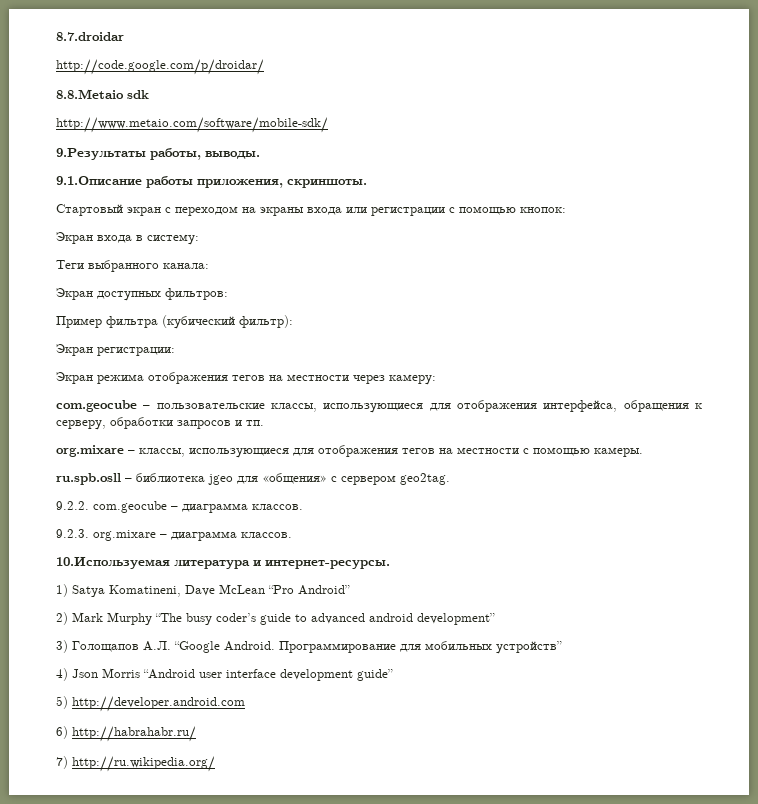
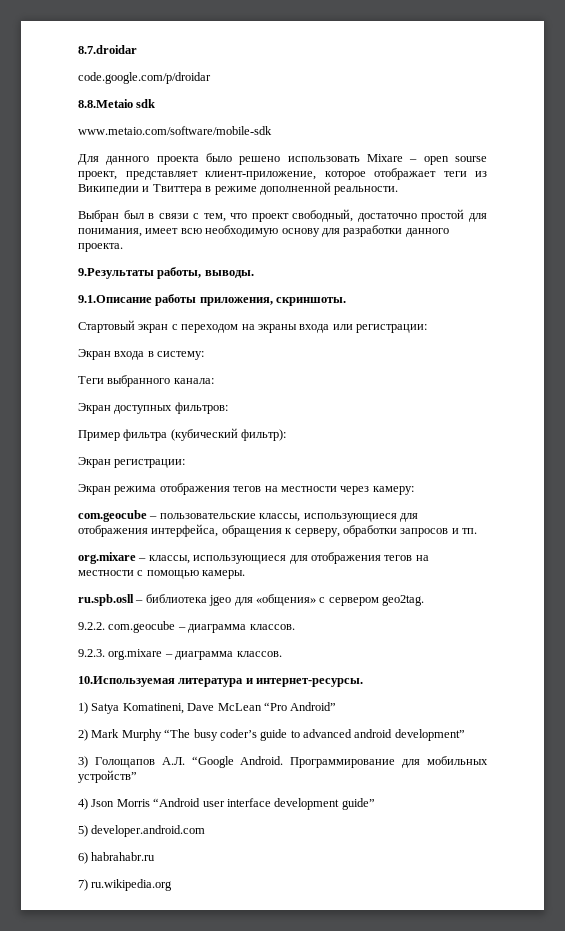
- http://code.google.com/p/droidar/
+ code.google.com/p/droidar
- http://www.metaio.com/software/mobile-sdk/
+ www.metaio.com/software/mobile-sdk
+ Для данного проекта было решено использовать Mixare – open sourse проект, представляет клиент-приложение, которое отображает теги из Википедии и Твиттера в режиме дополненной реальности.
+ Выбран был в связи с тем, что проект свободный, достаточно простой для понимания, имеет всю необходимую основу для разработки данного проекта.
- Стартовый экран с переходом на экраны входа или регистрации с помощью кнопок:
+ Стартовый экран с переходом на экраны входа или регистрации:
- 5) http://developer.android.com
+ 5) developer.android.com
- 6) http://habrahabr.ru/
+ 6) habrahabr.ru
- 7) http://ru.wikipedia.org/
+ 7) ru.wikipedia.org

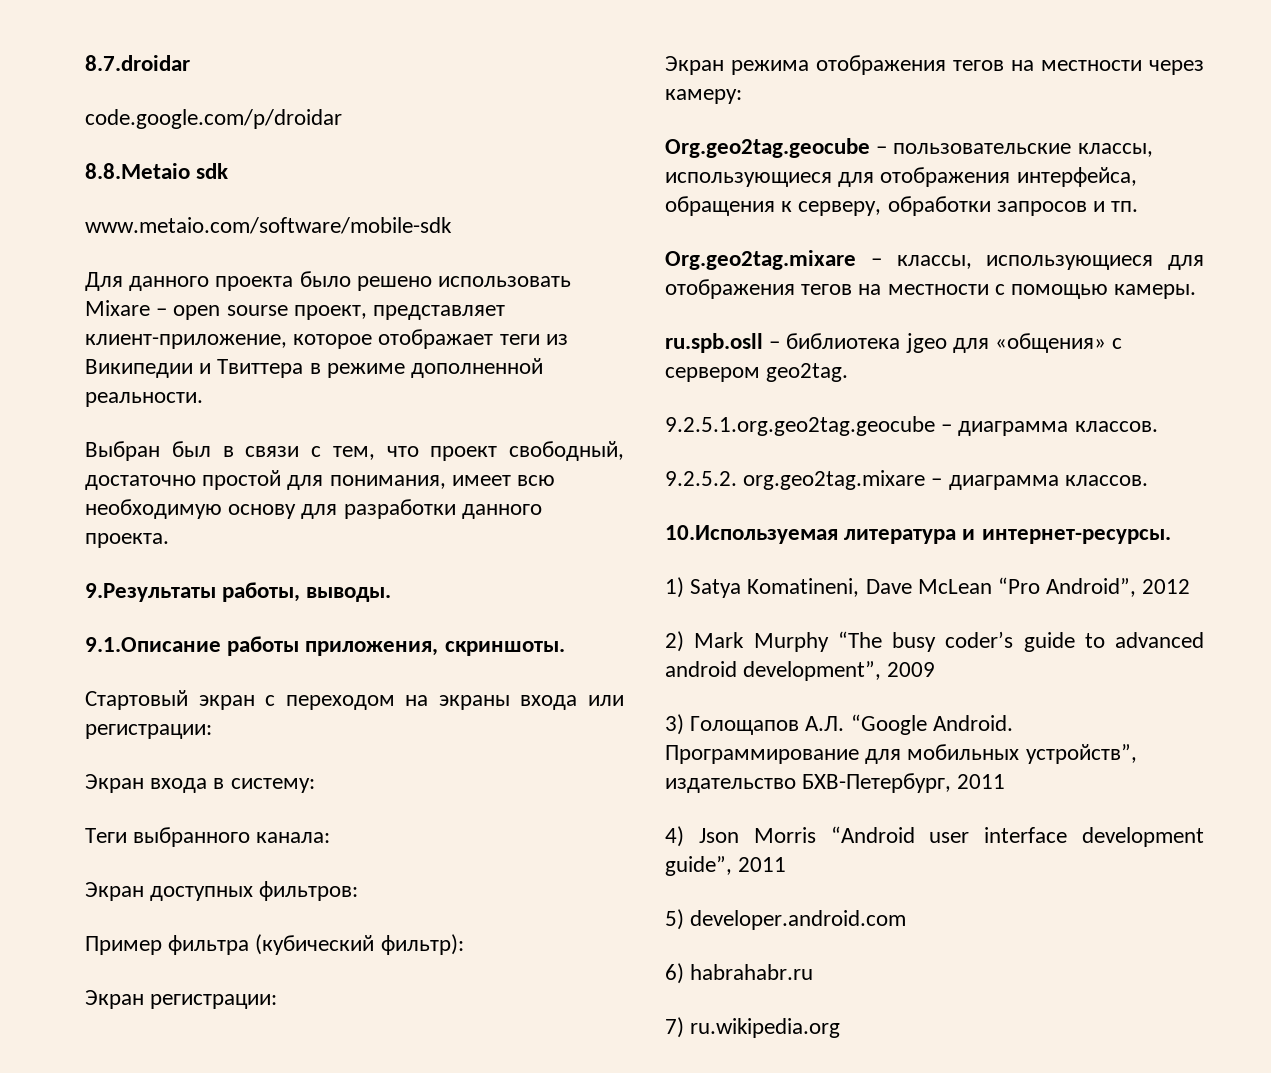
- com.geocube – пользовательские классы, использующиеся для отображения интерфейса, обращения к серверу, обработки запросов и тп.
+ Org.geo2tag.geocube – пользовательские классы, использующиеся для отображения интерфейса, обращения к серверу, обработки запросов и тп.
- org.mixare – классы, использующиеся для отображения тегов на местности с помощью камеры.
+ Org.geo2tag.mixare – классы, использующиеся для отображения тегов на местности с помощью камеры.
- 9.2.2. com.geocube – диаграмма классов.
- 9.2.3. org.mixare – диаграмма классов.
+ 9.2.5.1.org.geo2tag.geocube – диаграмма классов.
+ 9.2.5.2. org.geo2tag.mixare – диаграмма классов.
- 1) Satya Komatineni, Dave McLean “Pro Android”
+ 1) Satya Komatineni, Dave McLean “Pro Android”, 2012
- 2) Mark Murphy “The busy coder’s guide to advanced android development”
+ 2) Mark Murphy “The busy coder’s guide to advanced android development”, 2009
- Программирование для мобильных устройств”
+ Программирование для мобильных устройств”, издательство БХВ-Петербург, 2011
- 4) Json Morris “Android user interface development guide”
+ 4) Json Morris “Android user interface development guide”, 2011

